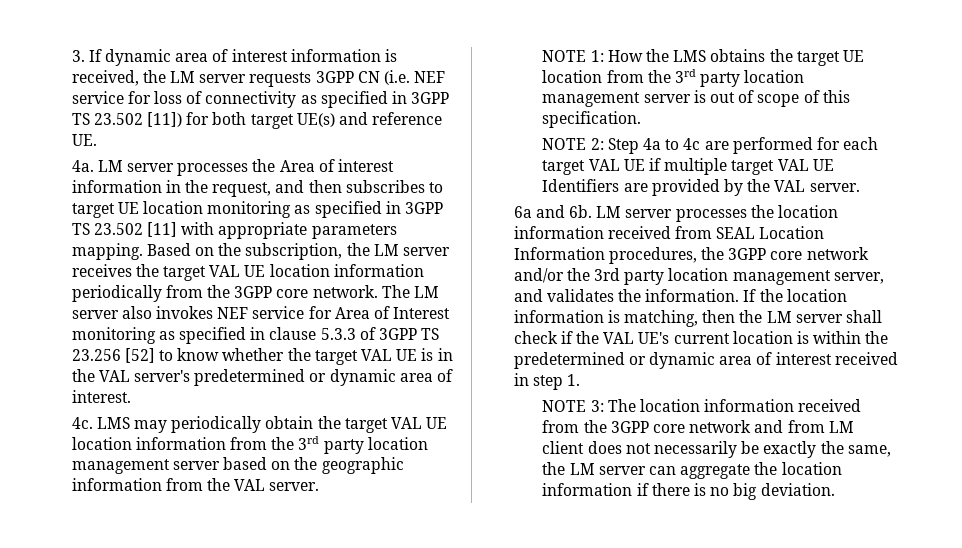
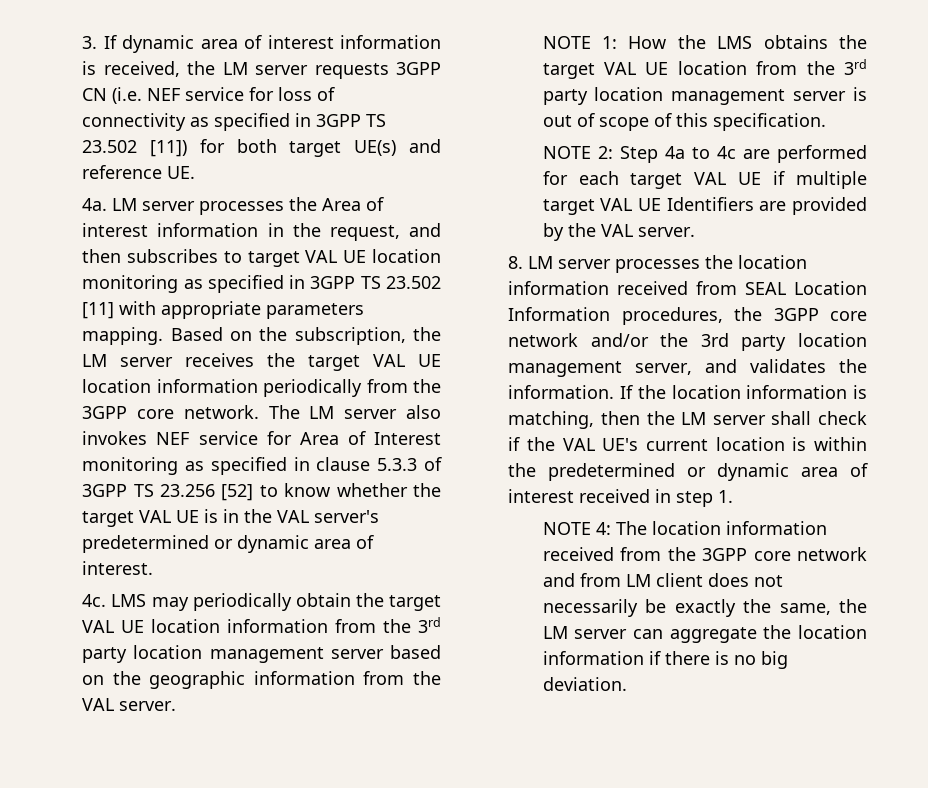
- LM server processes the Area of interest information in the request, and then subscribes to target UE location monitoring as specified in 3GPP TS 23.502 [11] with appropriate parameters mapping.
+ LM server processes the Area of interest information in the request, and then subscribes to target VAL UE location monitoring as specified in 3GPP TS 23.502 [11] with appropriate parameters mapping.
- NOTE 1: How the LMS obtains the target UE location from the 3rd party location management server is out of scope of this specification.
+ NOTE 1: How the LMS obtains the target VAL UE location from the 3rd party location management server is out of scope of this specification.
- 6a and 6b. LM server processes the location information received from SEAL Location Information procedures, the 3GPP core network and/or the 3rd party location management server, and validates the information.
+ 8. LM server processes the location information received from SEAL Location Information procedures, the 3GPP core network and/or the 3rd party location management server, and validates the information.
- NOTE 3: The location information received from the 3GPP core network and from LM client does not necessarily be exactly the same, the LM server can aggregate the location information if there is no big deviation.
+ NOTE 4: The location information received from the 3GPP core network and from LM client does not necessarily be exactly the same, the LM server can aggregate the location information if there is no big deviation.

